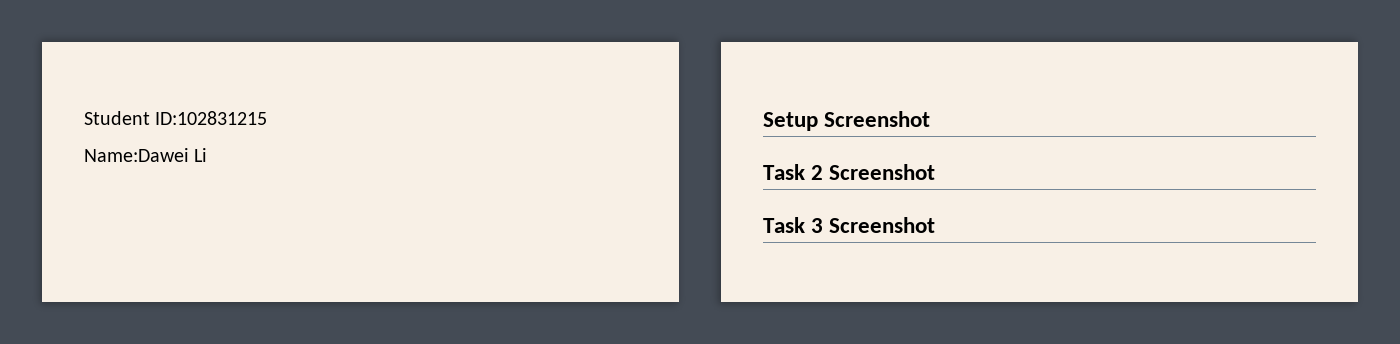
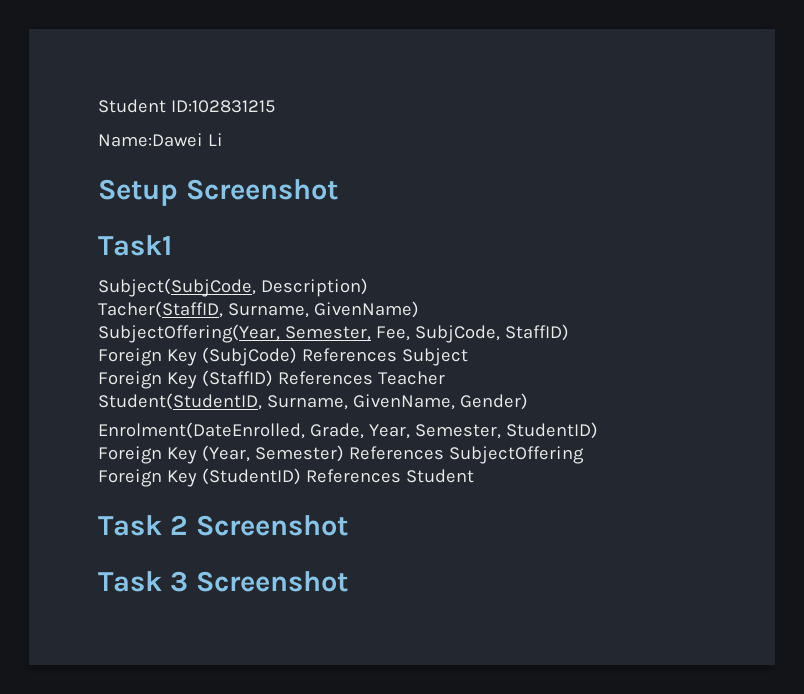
+ Task1
+ Subject(SubjCode, Description)
+ Tacher(StaffID, Surname, GivenName)
+ SubjectOffering(Year, Semester, Fee, SubjCode, StaffID)
+ Foreign Key (SubjCode) References Subject
+ Foreign Key (StaffID) References Teacher
+ Student(StudentID, Surname, GivenName, Gender)
+ Enrolment(DateEnrolled, Grade, Year, Semester, StudentID)
+ Foreign Key (Year, Semester) References SubjectOffering
+ Foreign Key (StudentID) References Student

